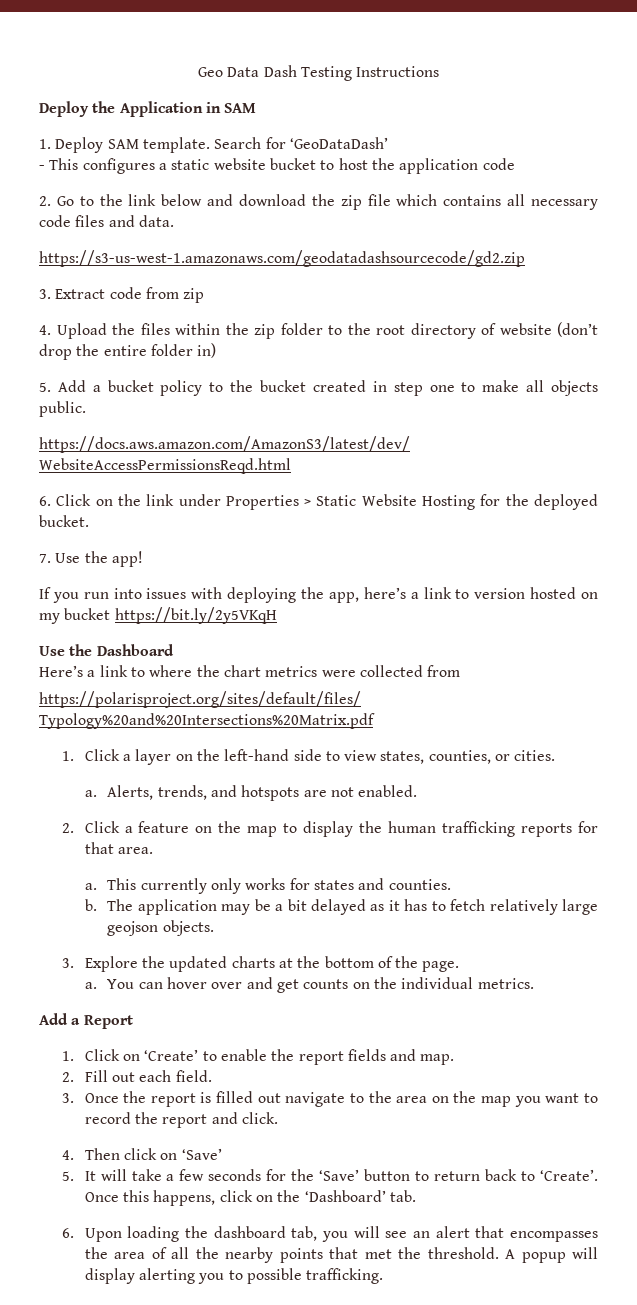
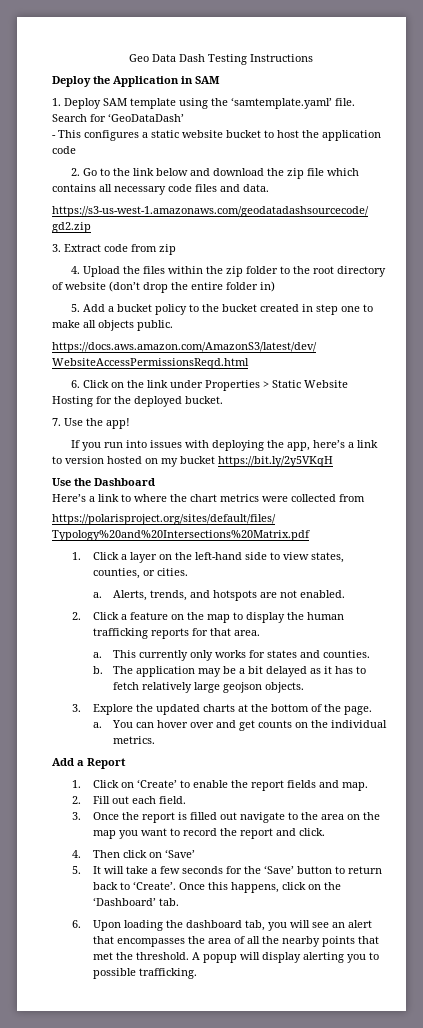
- 1. Deploy SAM template.
+ 1. Deploy SAM template using the ‘samtemplate.yaml’ file.

